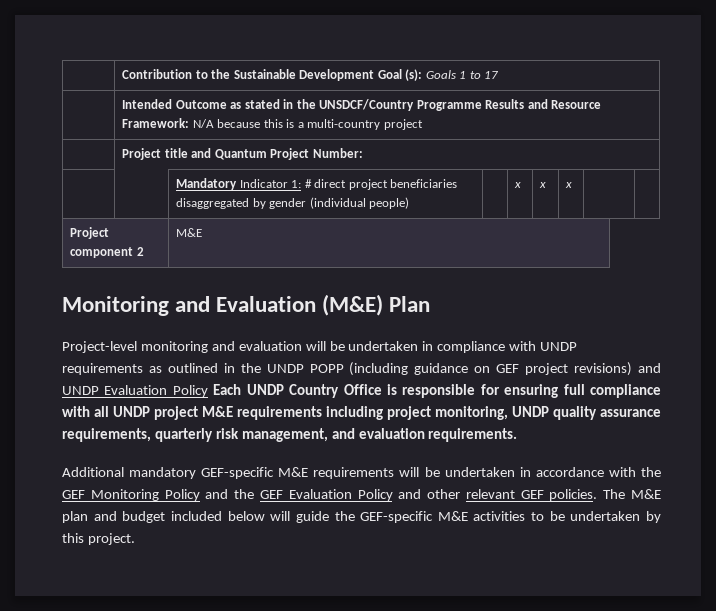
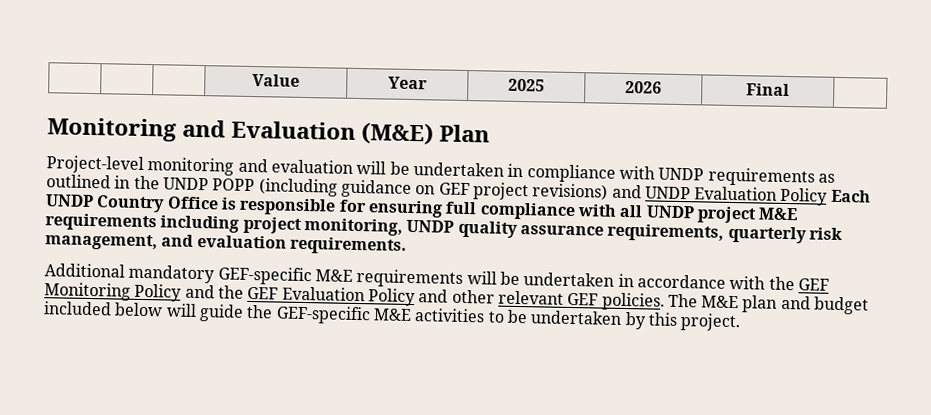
- | Contribution to the Sustainable Development Goal (s): Goals 1 to 17
- | Intended Outcome as stated in the UNSDCF/Country Programme Results and Resource Framework: N/A because this is a multi-country project
- | Project title and Quantum Project Number:
- | | Mandatory Indicator 1: # direct project beneficiaries disaggregated by gender (individual people) | | x | x | x | |
- Project component 2 | M&E
+ | | | Value | Year | 2025 | 2026 | Final |

